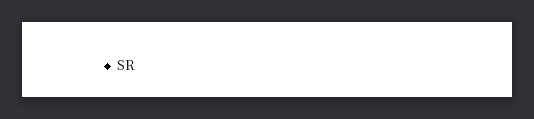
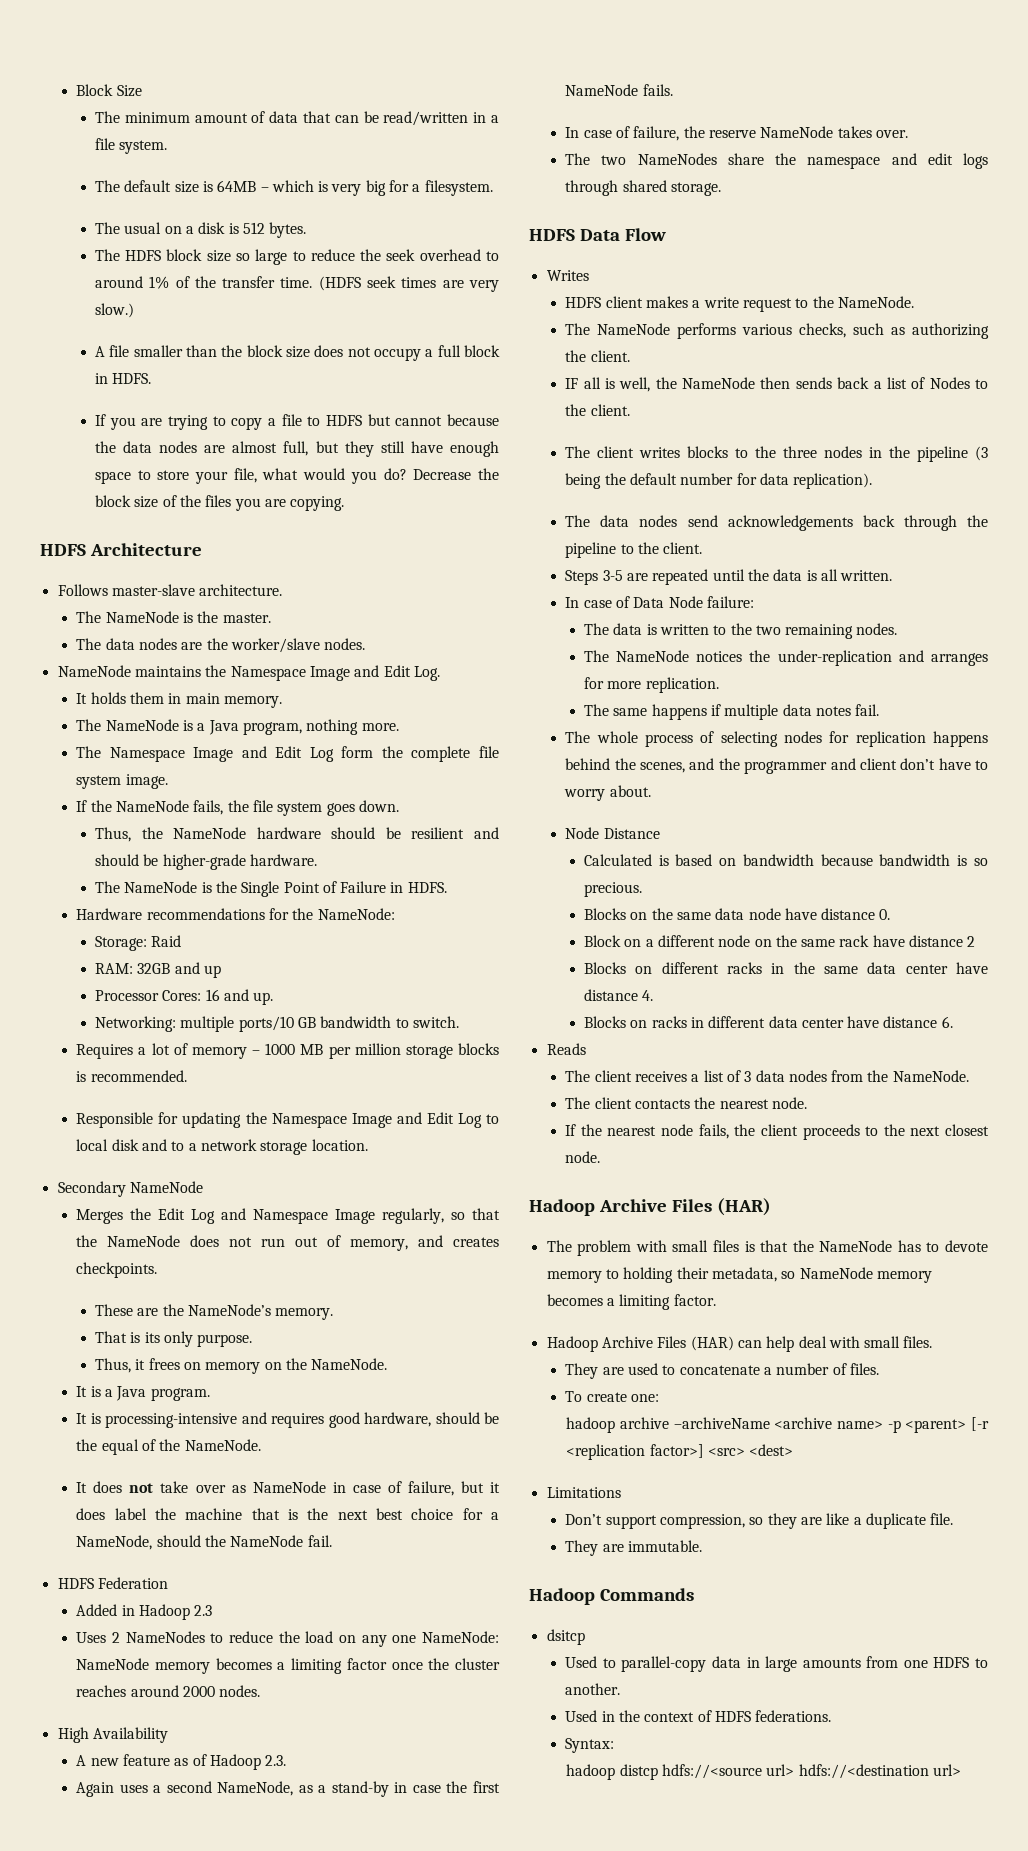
- SR
+ Block Size
+ The minimum amount of data that can be read/written in a file system.
+ The default size is 64MB – which is very big for a filesystem.
+ The usual on a disk is 512 bytes.
+ The HDFS block size so large to reduce the seek overhead to around 1% of the transfer time. (HDFS seek times are very slow.)
+ A file smaller than the block size does not occupy a full block in HDFS.
+ If you are trying to copy a file to HDFS but cannot because the data nodes are almost full, but they still have enough space to store your file, what would you do? Decrease the block size of the files you are copying.
+ HDFS Architecture
+ Follows master-slave architecture.
+ The NameNode is the master.
+ The data nodes are the worker/slave nodes.
+ NameNode maintains the Namespace Image and Edit Log.
+ It holds them in main memory.
+ The NameNode is a Java program, nothing more.
+ The Namespace Image and Edit Log form the complete file system image.
+ If the NameNode fails, the file system goes down.
+ Thus, the NameNode hardware should be resilient and should be higher-grade hardware.
+ The NameNode is the Single Point of Failure in HDFS.
+ Hardware recommendations for the NameNode:
+ Storage: Raid
+ RAM: 32GB and up
+ Processor Cores: 16 and up.
+ Networking: multiple ports/10 GB bandwidth to switch.
+ Requires a lot of memory – 1000 MB per million storage blocks is recommended.
+ Responsible for updating the Namespace Image and Edit Log to local disk and to a network storage location.
+ Secondary NameNode
+ Merges the Edit Log and Namespace Image regularly, so that the NameNode does not run out of memory, and creates checkpoints.
+ These are the NameNode’s memory.
+ That is its only purpose.
+ Thus, it frees on memory on the NameNode.
+ It is a Java program.
+ It is processing-intensive and requires good hardware, should be the equal of the NameNode.
+ It does not take over as NameNode in case of failure, but it does label the machine that is the next best choice for a NameNode, should the NameNode fail.
+ HDFS Federation
+ Added in Hadoop 2.3
+ Uses 2 NameNodes to reduce the load on any one NameNode: NameNode memory becomes a limiting factor once the cluster reaches around 2000 nodes.
+ High Availability
+ A new feature as of Hadoop 2.3.
+ Again uses a second NameNode, as a stand-by in case the first NameNode fails.
+ In case of failure, the reserve NameNode takes over.
+ The two NameNodes share the namespace and edit logs through shared storage.
+ HDFS Data Flow
+ Writes
+ HDFS client makes a write request to the NameNode.
+ The NameNode performs various checks, such as authorizing the client.
+ IF all is well, the NameNode then sends back a list of Nodes to the client.
+ The client writes blocks to the three nodes in the pipeline (3 being the default number for data replication).
+ The data nodes send acknowledgements back through the pipeline to the client.
+ Steps 3-5 are repeated until the data is all written.
+ In case of Data Node failure:
+ The data is written to the two remaining nodes.
+ The NameNode notices the under-replication and arranges for more replication.
+ The same happens if multiple data notes fail.
+ The whole process of selecting nodes for replication happens behind the scenes, and the programmer and client don’t have to worry about.
+ Node Distance
+ Calculated is based on bandwidth because bandwidth is so precious.
+ Blocks on the same data node have distance 0.
+ Block on a different node on the same rack have distance 2
+ Blocks on different racks in the same data center have distance 4.
+ Blocks on racks in different data center have distance 6.
+ Reads
+ The client receives a list of 3 data nodes from the NameNode.
+ The client contacts the nearest node.
+ If the nearest node fails, the client proceeds to the next closest node.
+ Hadoop Archive Files (HAR)
+ The problem with small files is that the NameNode has to devote memory to holding their metadata, so NameNode memory becomes a limiting factor.
+ Hadoop Archive Files (HAR) can help deal with small files.
+ They are used to concatenate a number of files.
+ To create one:
+ hadoop archive –archiveName <archive name> -p <parent> [-r <replication factor>] <src> <dest>
+ Limitations
+ Don’t support compression, so they are like a duplicate file.
+ They are immutable.
+ Hadoop Commands
+ dsitcp
+ Used to parallel-copy data in large amounts from one HDFS to another.
+ Used in the context of HDFS federations.
+ Syntax:
+ hadoop distcp hdfs://<source url> hdfs://<destination url>

